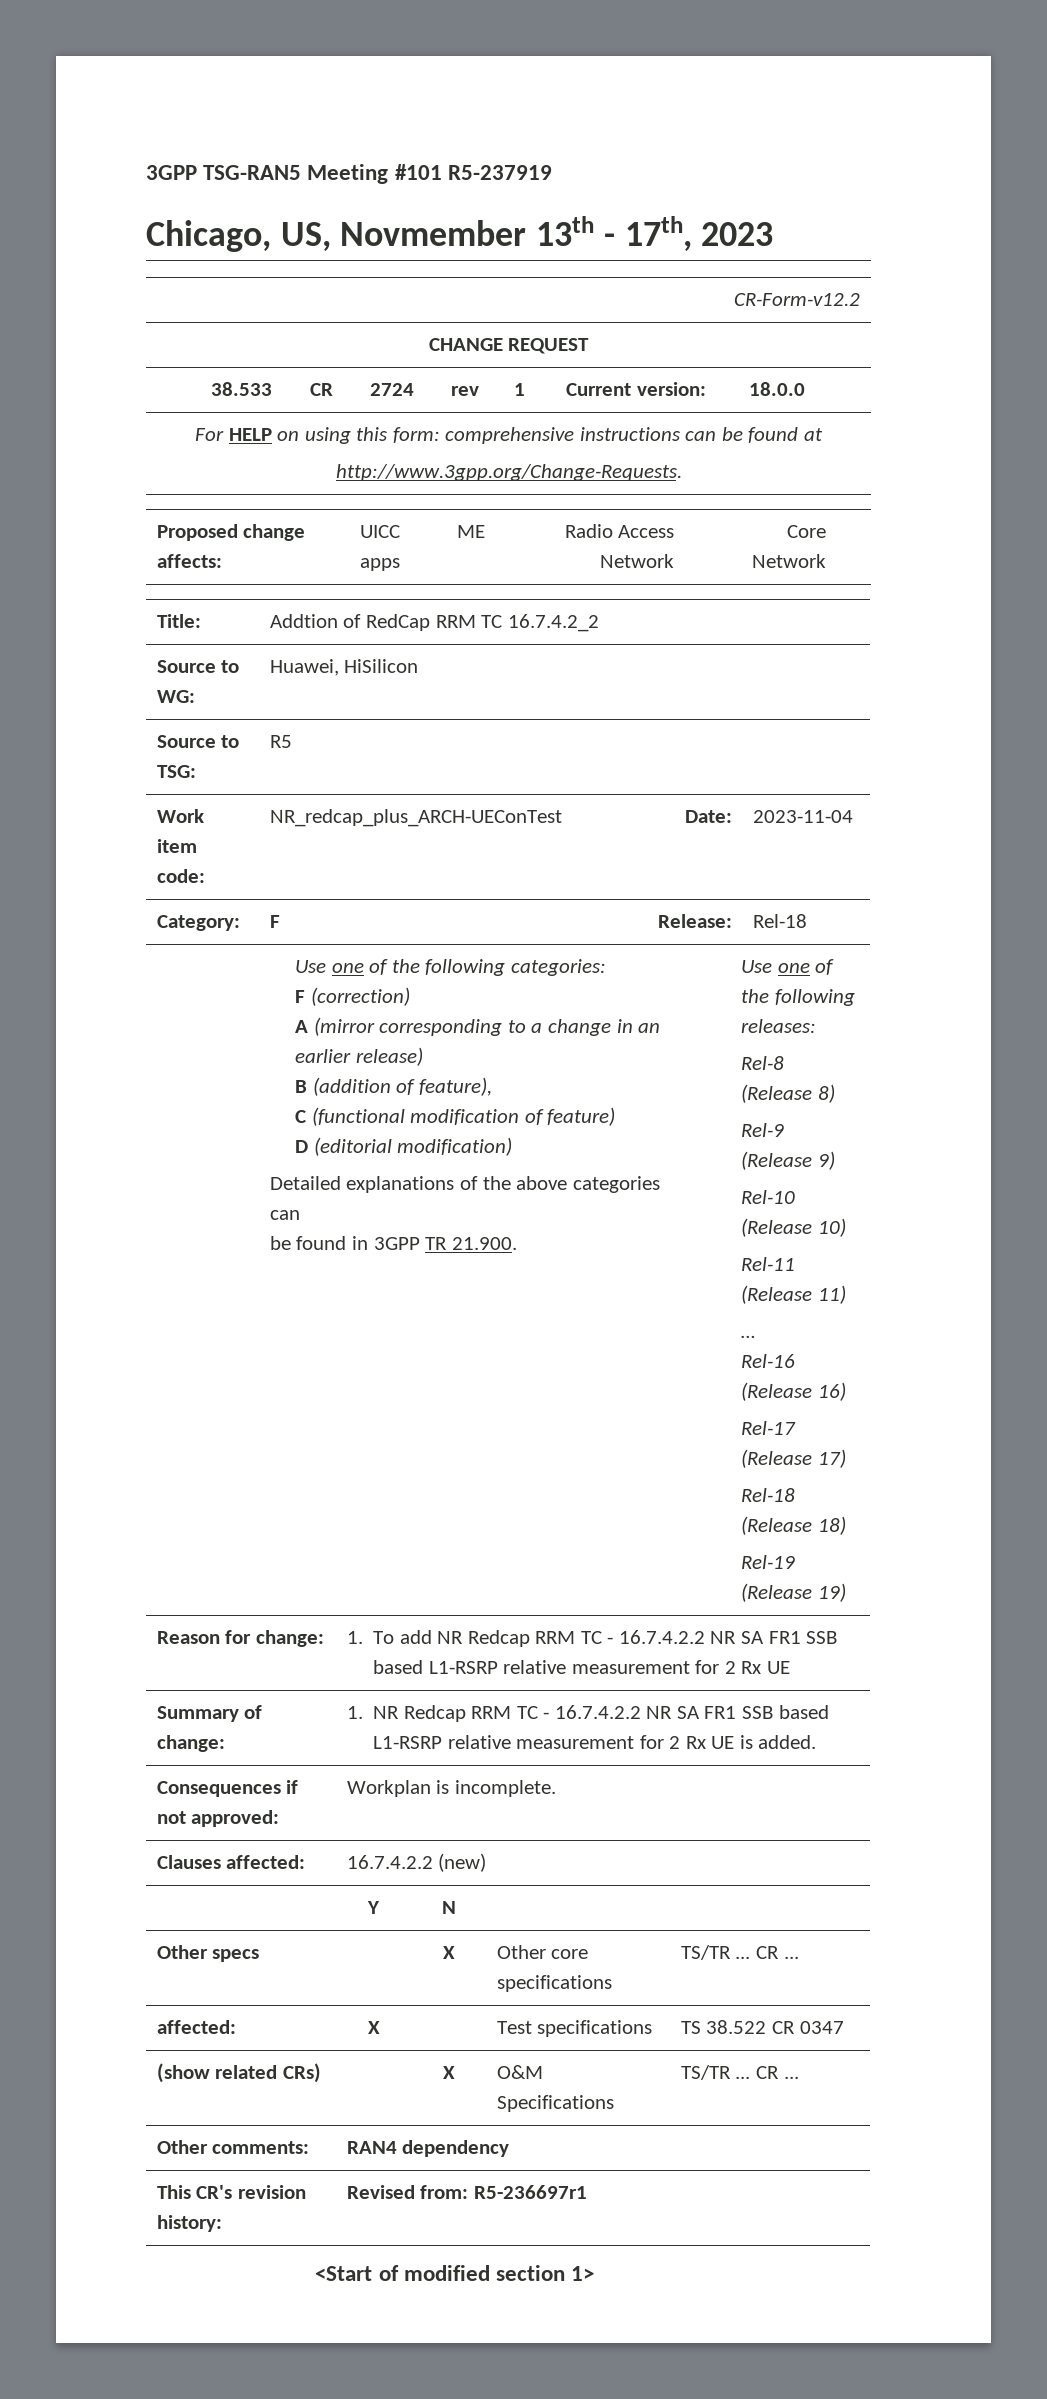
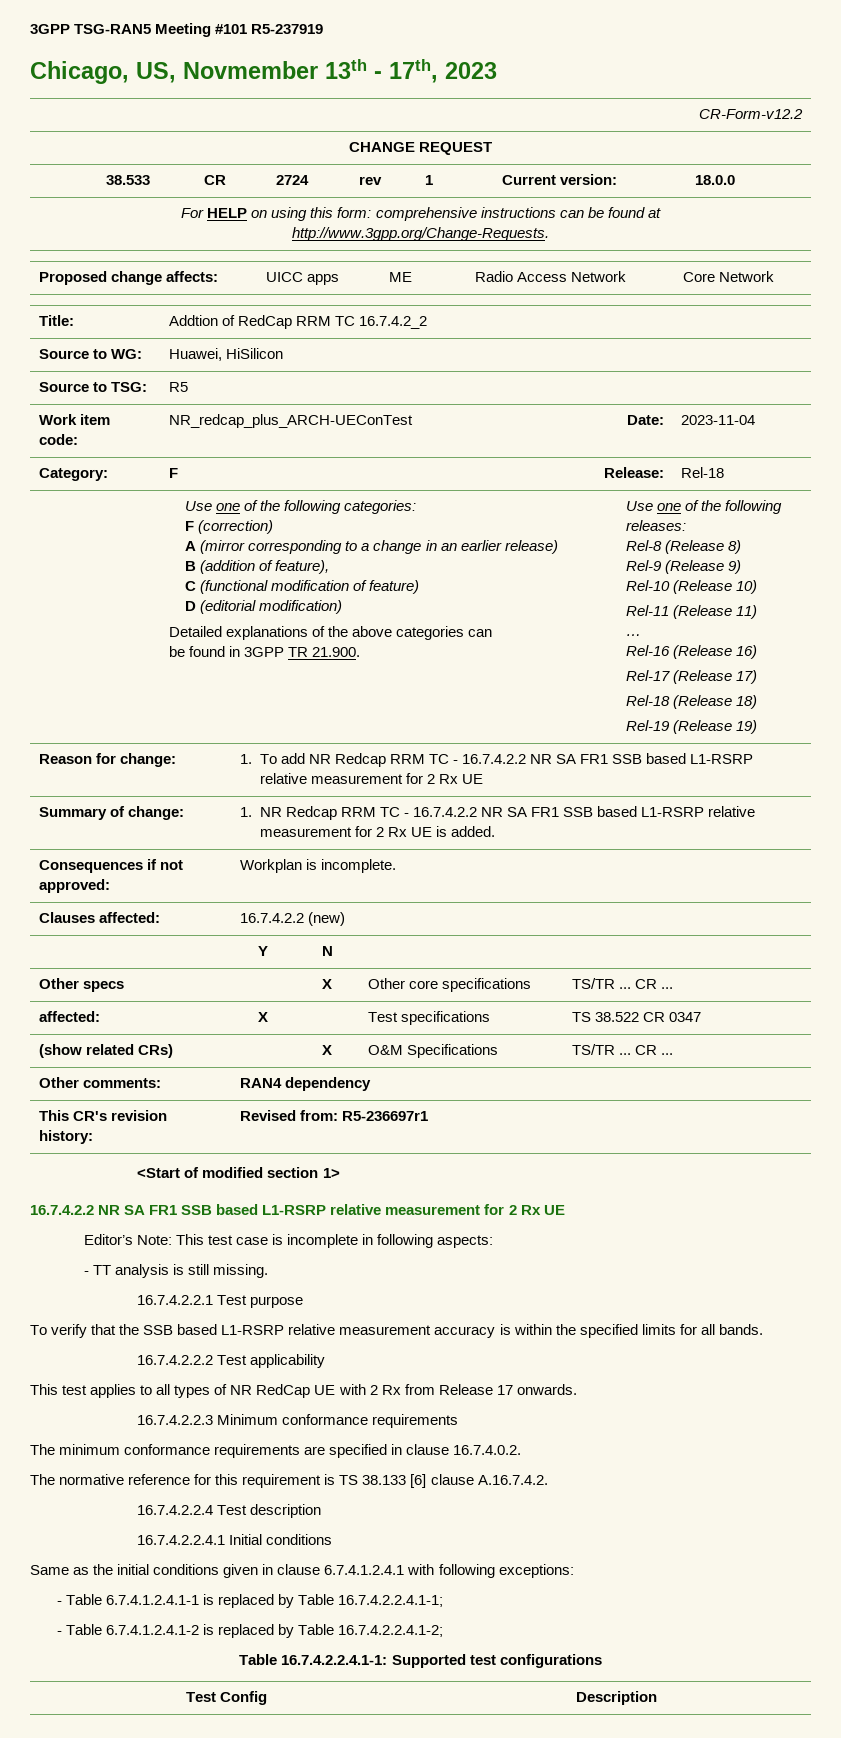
  <Start of modified section 1>
+ 16.7.4.2.2 NR SA FR1 SSB based L1-RSRP relative measurement for 2 Rx UE
+ Editor’s Note: This test case is incomplete in following aspects:
+ - TT analysis is still missing.
+ 16.7.4.2.2.1 Test purpose
+ To verify that the SSB based L1-RSRP relative measurement accuracy is within the specified limits for all bands.
+ 16.7.4.2.2.2 Test applicability
+ This test applies to all types of NR RedCap UE with 2 Rx from Release 17 onwards.
+ 16.7.4.2.2.3 Minimum conformance requirements
+ The minimum conformance requirements are specified in clause 16.7.4.0.2.
+ The normative reference for this requirement is TS 38.133 [6] clause A.16.7.4.2.
+ 16.7.4.2.2.4 Test description
+ 16.7.4.2.2.4.1 Initial conditions
+ Same as the initial conditions given in clause 6.7.4.1.2.4.1 with following exceptions:
+ - Table 6.7.4.1.2.4.1-1 is replaced by Table 16.7.4.2.2.4.1-1;
+ - Table 6.7.4.1.2.4.1-2 is replaced by Table 16.7.4.2.2.4.1-2;
+ Table 16.7.4.2.2.4.1-1: Supported test configurations
+ Test Config | Description

